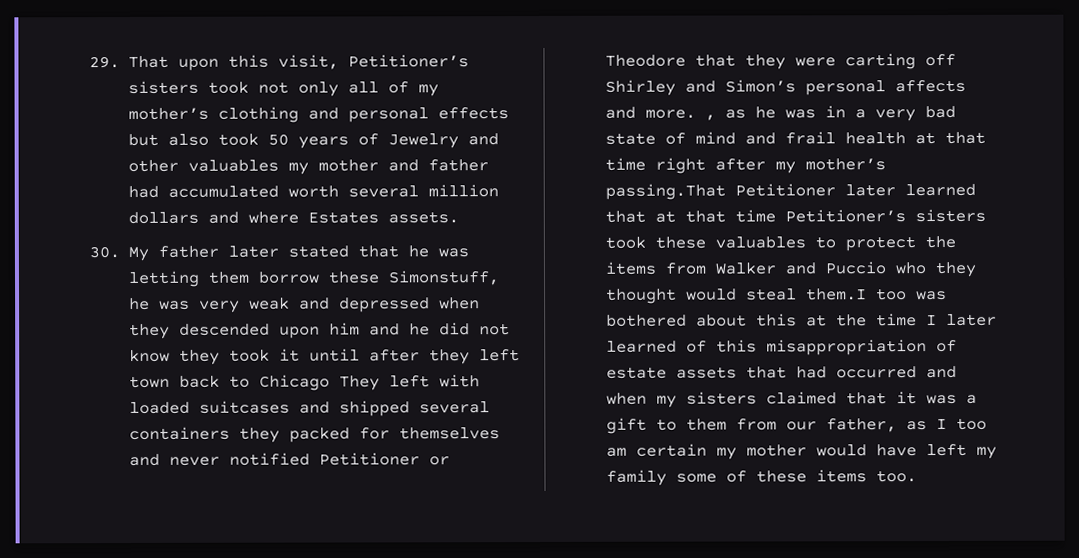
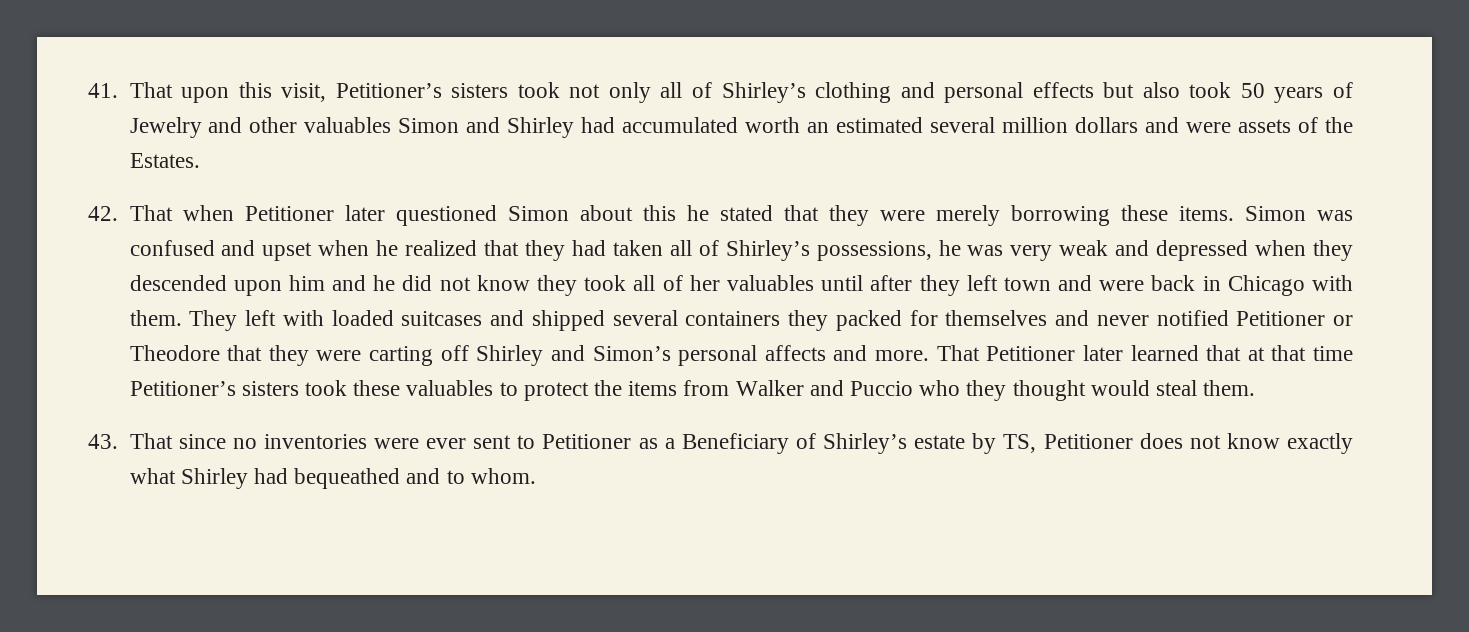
- 29. That upon this visit, Petitioner’s sisters took not only all of my mother’s clothing and personal effects but also took 50 years of Jewelry and other valuables my mother and father had accumulated worth several million dollars and where Estates assets.
- 30. My father later stated that he was letting them borrow these Simonstuff, he was very weak and depressed when they descended upon him and he did not know they took it until after they left town back to Chicago They left with loaded suitcases and shipped several containers they packed for themselves and never notified Petitioner or Theodore that they were carting off Shirley and Simon’s personal affects and more. , as he was in a very bad state of mind and frail health at that time right after my mother’s passing.That Petitioner later learned that at that time Petitioner’s sisters took these valuables to protect the items from Walker and Puccio who they thought would steal them.I too was bothered about this at the time I later learned of this misappropriation of estate assets that had occurred and when my sisters claimed that it was a gift to them from our father, as I too am certain my mother would have left my family some of these items too.
+ 41. That upon this visit, Petitioner’s sisters took not only all of Shirley’s clothing and personal effects but also took 50 years of Jewelry and other valuables Simon and Shirley had accumulated worth an estimated several million dollars and were assets of the Estates.
+ 42. That when Petitioner later questioned Simon about this he stated that they were merely borrowing these items. Simon was confused and upset when he realized that they had taken all of Shirley’s possessions, he was very weak and depressed when they descended upon him and he did not know they took all of her valuables until after they left town and were back in Chicago with them. They left with loaded suitcases and shipped several containers they packed for themselves and never notified Petitioner or Theodore that they were carting off Shirley and Simon’s personal affects and more. That Petitioner later learned that at that time Petitioner’s sisters took these valuables to protect the items from Walker and Puccio who they thought would steal them.
+ 43. That since no inventories were ever sent to Petitioner as a Beneficiary of Shirley’s estate by TS, Petitioner does not know exactly what Shirley had bequeathed and to whom.

